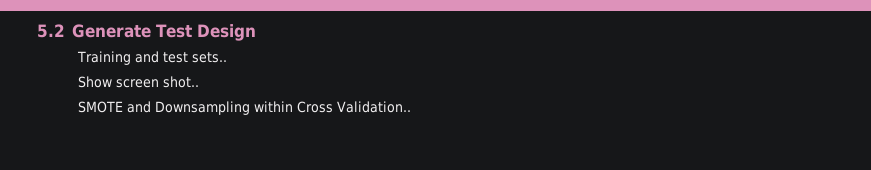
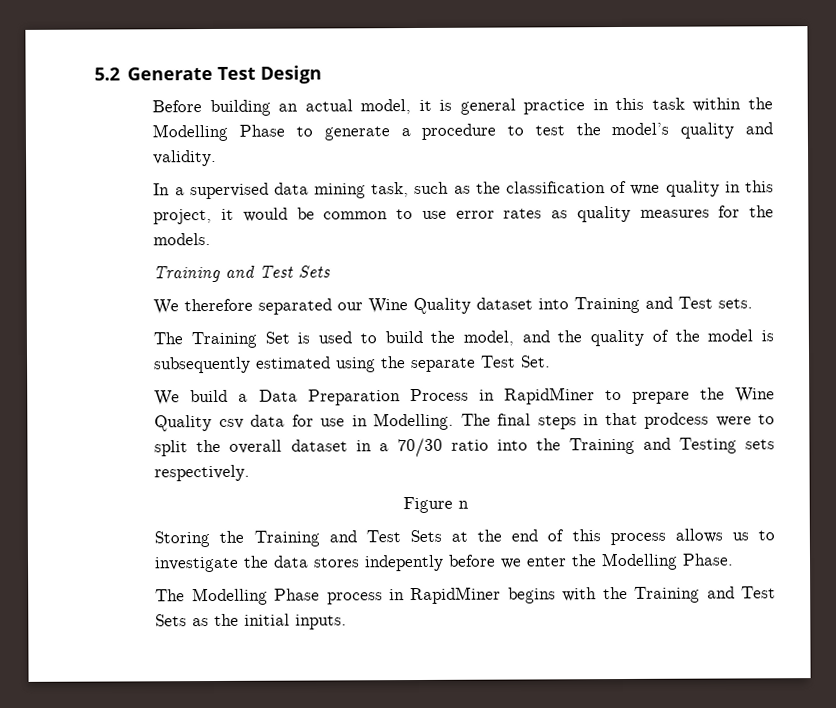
- Training and test sets..
- Show screen shot..
- SMOTE and Downsampling within Cross Validation..
+ Before building an actual model, it is general practice in this task within the Modelling Phase to generate a procedure to test the model’s quality and validity.
+ In a supervised data mining task, such as the classification of wne quality in this project, it would be common to use error rates as quality measures for the models.
+ Training and Test Sets
+ We therefore separated our Wine Quality dataset into Training and Test sets.
+ The Training Set is used to build the model, and the quality of the model is subsequently estimated using the separate Test Set.
+ We build a Data Preparation Process in RapidMiner to prepare the Wine Quality csv data for use in Modelling. The final steps in that prodcess were to split the overall dataset in a 70/30 ratio into the Training and Testing sets respectively.
+ Figure n
+ Storing the Training and Test Sets at the end of this process allows us to investigate the data stores indepently before we enter the Modelling Phase.
+ The Modelling Phase process in RapidMiner begins with the Training and Test Sets as the initial inputs.

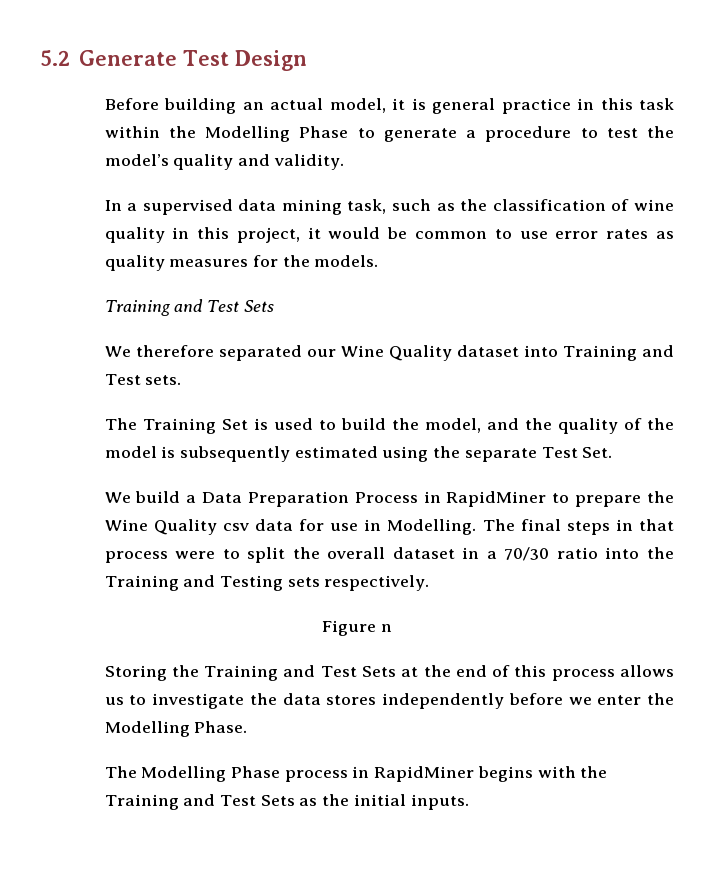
- In a supervised data mining task, such as the classification of wne quality in this project, it would be common to use error rates as quality measures for the models.
+ In a supervised data mining task, such as the classification of wine quality in this project, it would be common to use error rates as quality measures for the models.
- The final steps in that prodcess were to split the overall dataset in a 70/30 ratio into the Training and Testing sets respectively.
+ The final steps in that process were to split the overall dataset in a 70/30 ratio into the Training and Testing sets respectively.
- Storing the Training and Test Sets at the end of this process allows us to investigate the data stores indepently before we enter the Modelling Phase.
+ Storing the Training and Test Sets at the end of this process allows us to investigate the data stores independently before we enter the Modelling Phase.

